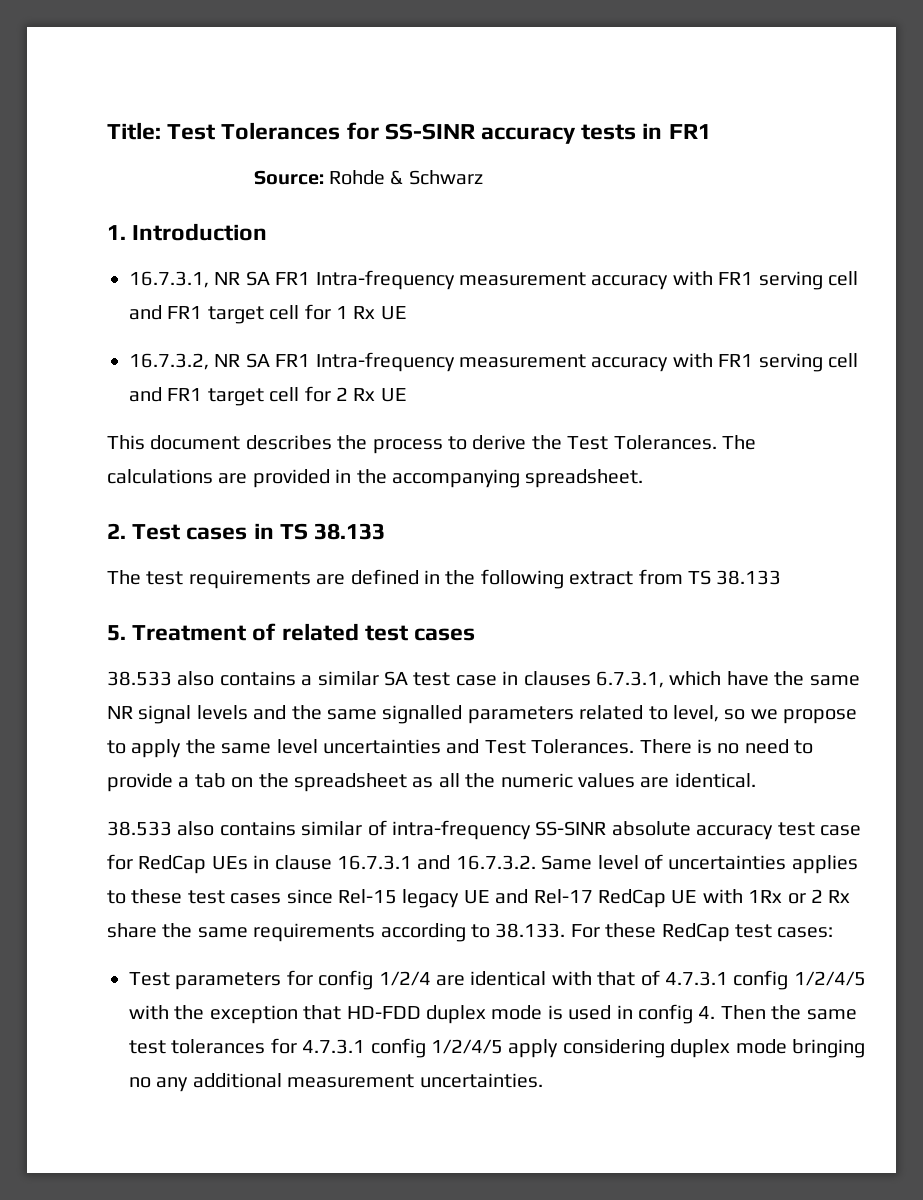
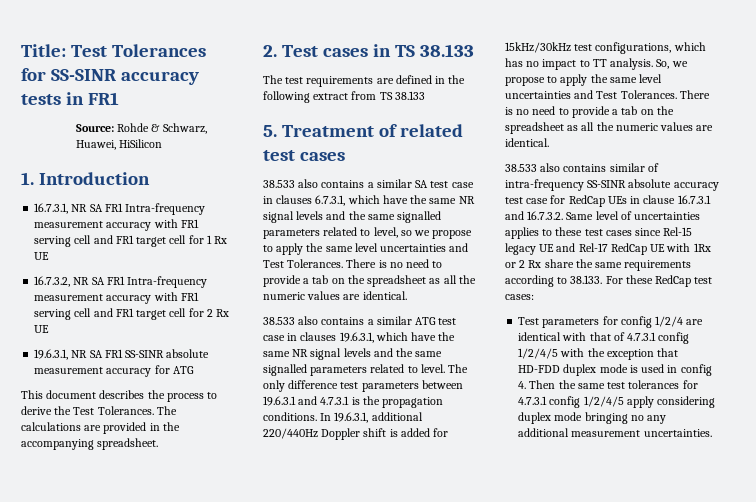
- Source: Rohde & Schwarz
+ Source: Rohde & Schwarz, Huawei, HiSilicon
+ 19.6.3.1, NR SA FR1 SS-SINR absolute measurement accuracy for ATG
+ 38.533 also contains a similar ATG test case in clauses 19.6.3.1, which have the same NR signal levels and the same signalled parameters related to level. The only difference test parameters between 19.6.3.1 and 4.7.3.1 is the propagation conditions. In 19.6.3.1, additional 220/440Hz Doppler shift is added for 15kHz/30kHz test configurations, which has no impact to TT analysis. So, we propose to apply the same level uncertainties and Test Tolerances. There is no need to provide a tab on the spreadsheet as all the numeric values are identical.

